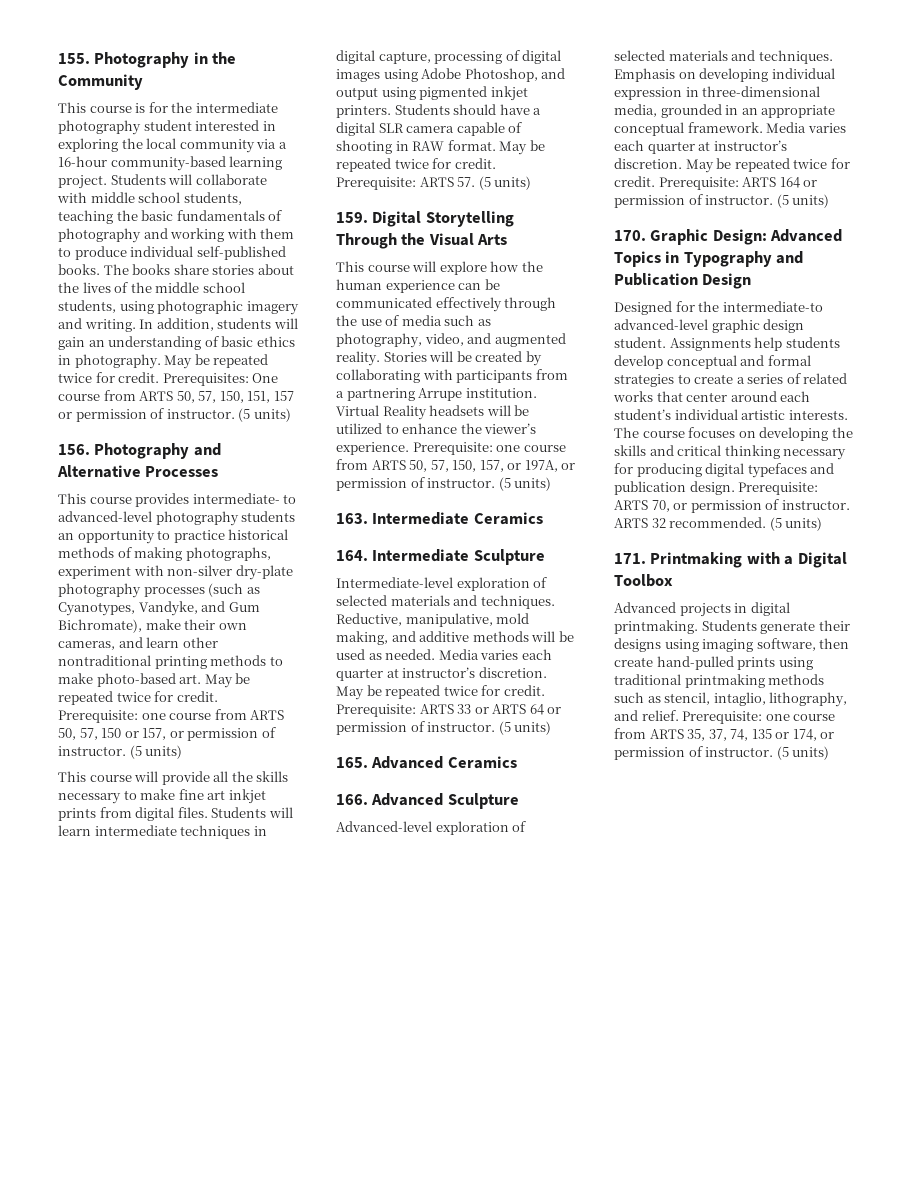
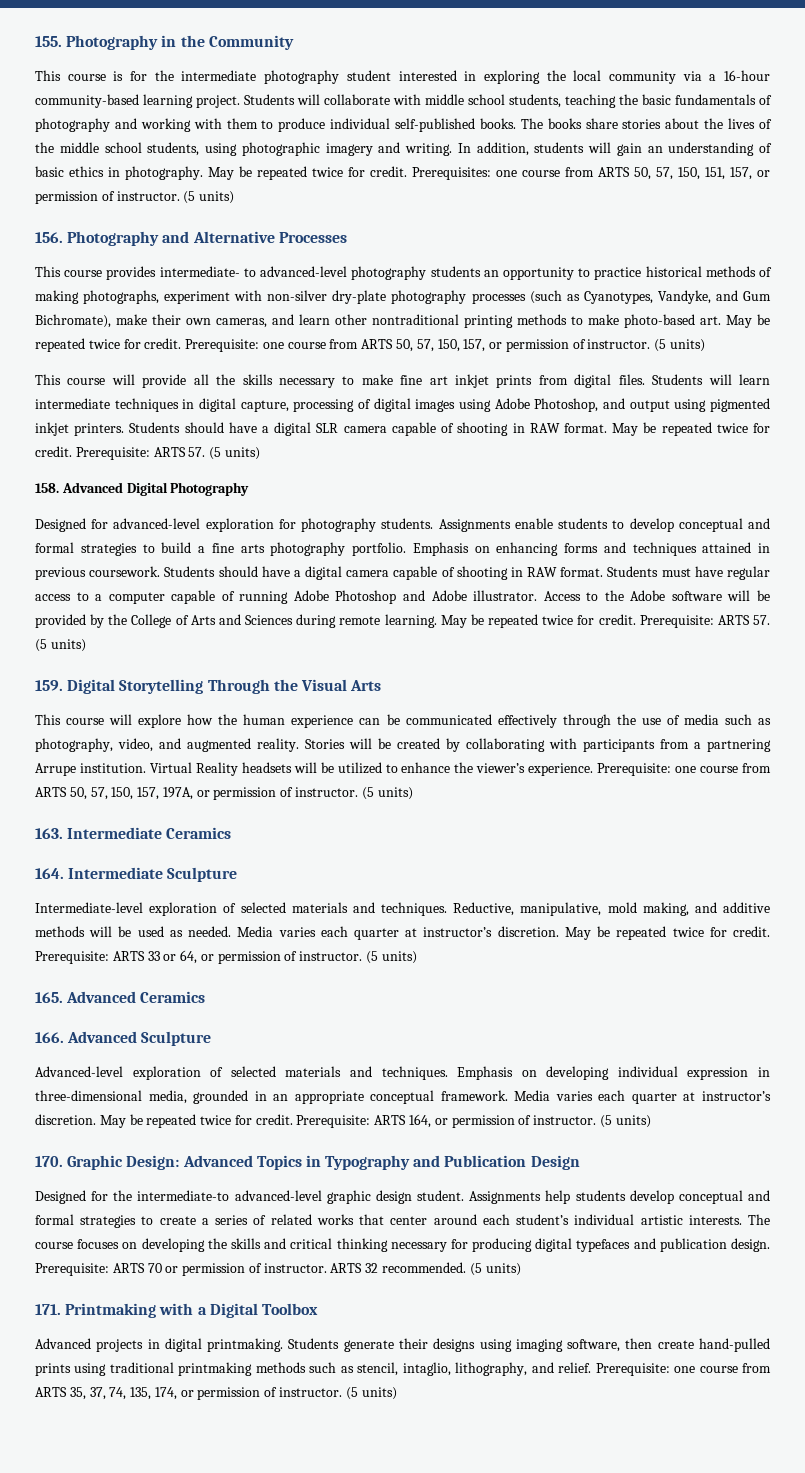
- Prerequisites: One course from ARTS 50, 57, 150, 151, 157 or permission of instructor.
+ Prerequisites: one course from ARTS 50, 57, 150, 151, 157, or permission of instructor.
- Prerequisite: one course from ARTS 50, 57, 150 or 157, or permission of instructor.
+ Prerequisite: one course from ARTS 50, 57, 150, 157, or permission of instructor.
+ 158. Advanced Digital Photography
+ Designed for advanced-level exploration for photography students. Assignments enable students to develop conceptual and formal strategies to build a fine arts photography portfolio. Emphasis on enhancing forms and techniques attained in previous coursework. Students should have a digital camera capable of shooting in RAW format. Students must have regular access to a computer capable of running Adobe Photoshop and Adobe illustrator. Access to the Adobe software will be provided by the College of Arts and Sciences during remote learning. May be repeated twice for credit. Prerequisite: ARTS 57. (5 units)
- Prerequisite: one course from ARTS 50, 57, 150, 157, or 197A, or permission of instructor.
+ Prerequisite: one course from ARTS 50, 57, 150, 157, 197A, or permission of instructor.
- Prerequisite: ARTS 33 or ARTS 64 or permission of instructor.
+ Prerequisite: ARTS 33 or 64, or permission of instructor.
- Prerequisite: ARTS 164 or permission of instructor.
+ Prerequisite: ARTS 164, or permission of instructor.
- Prerequisite: ARTS 70, or permission of instructor.
+ Prerequisite: ARTS 70 or permission of instructor.
- Prerequisite: one course from ARTS 35, 37, 74, 135 or 174, or permission of instructor.
+ Prerequisite: one course from ARTS 35, 37, 74, 135, 174, or permission of instructor.

